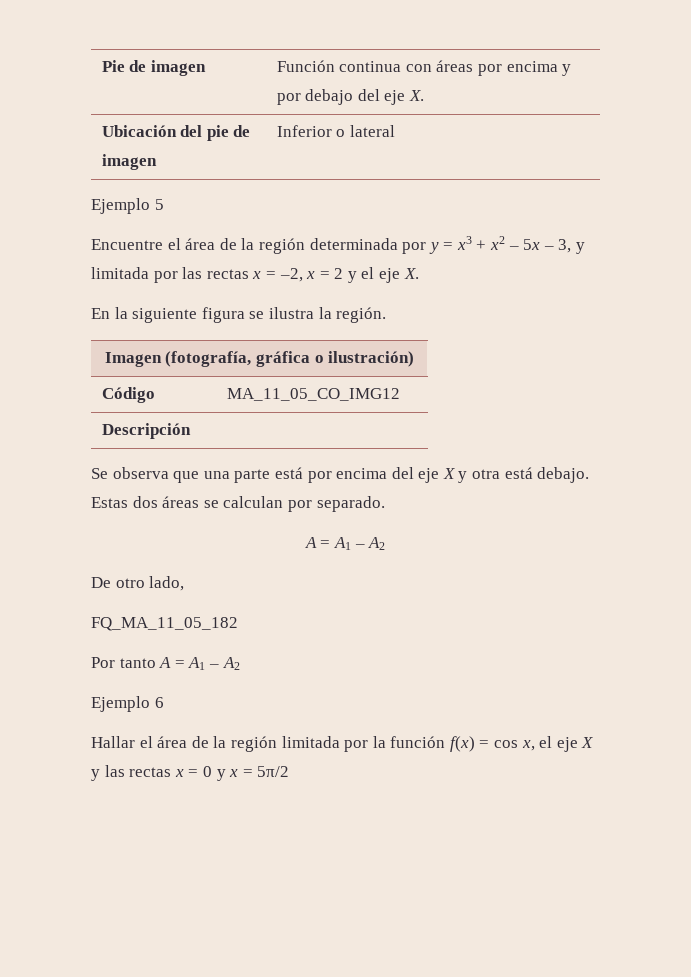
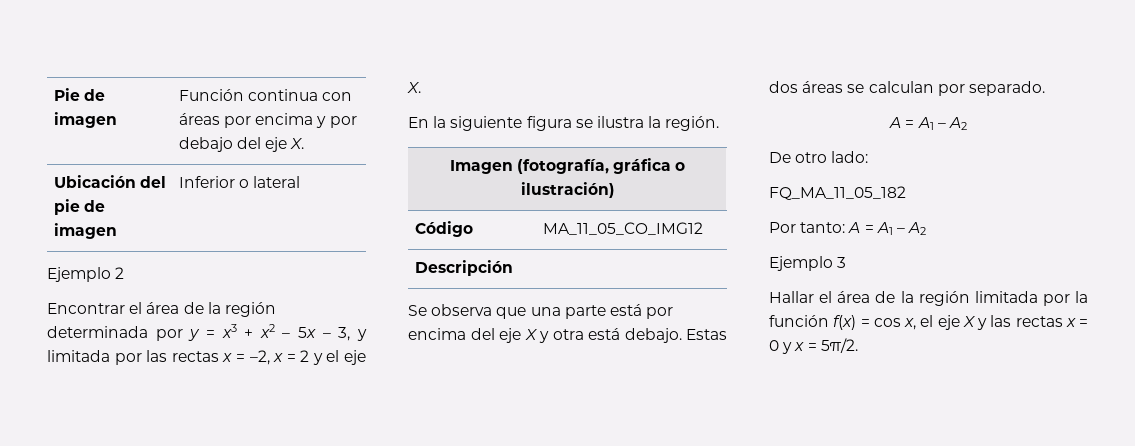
- Ejemplo 5
- Encuentre el área de la región determinada por y = x3 + x2 – 5x – 3, y limitada por las rectas x = –2, x = 2 y el eje X.
+ Ejemplo 2
+ Encontrar el área de la región determinada por y = x3 + x2 – 5x – 3, y limitada por las rectas x = –2, x = 2 y el eje X.
- De otro lado,
+ De otro lado:
- Por tanto A = A1 – A2
+ Por tanto: A = A1 – A2
- Ejemplo 6
+ Ejemplo 3
- Hallar el área de la región limitada por la función f(x) = cos x, el eje X y las rectas x = 0 y x = 5π/2
+ Hallar el área de la región limitada por la función f(x) = cos x, el eje X y las rectas x = 0 y x = 5π/2.

